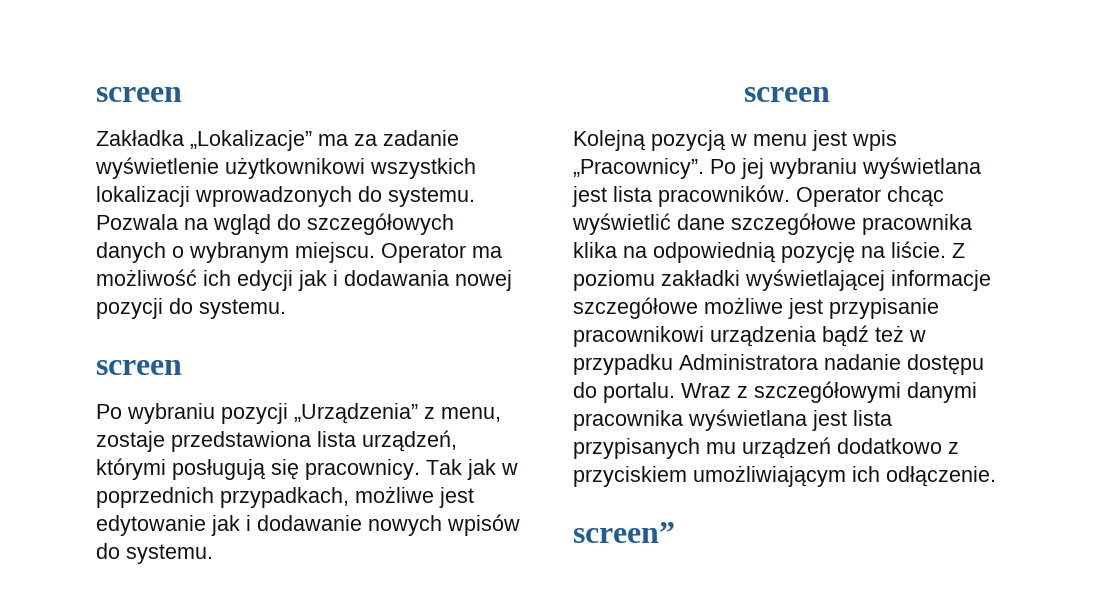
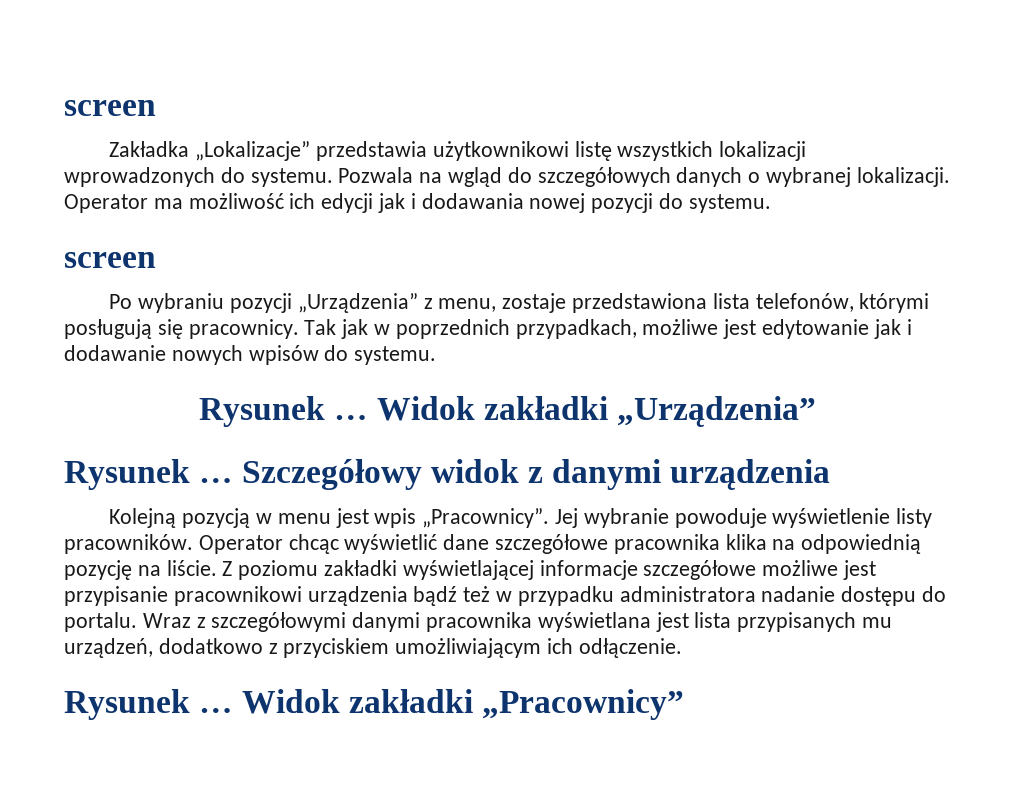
- Zakładka „Lokalizacje” ma za zadanie wyświetlenie użytkownikowi wszystkich lokalizacji wprowadzonych do systemu.
+ Zakładka „Lokalizacje” przedstawia użytkownikowi listę wszystkich lokalizacji wprowadzonych do systemu.
- Pozwala na wgląd do szczegółowych danych o wybranym miejscu.
+ Pozwala na wgląd do szczegółowych danych o wybranej lokalizacji.
- Po wybraniu pozycji „Urządzenia” z menu, zostaje przedstawiona lista urządzeń, którymi posługują się pracownicy.
+ Po wybraniu pozycji „Urządzenia” z menu, zostaje przedstawiona lista telefonów, którymi posługują się pracownicy.
  Tak jak w poprzednich przypadkach, możliwe jest edytowanie jak i dodawanie nowych wpisów do systemu.
- screen
+ Rysunek … Widok zakładki „Urządzenia”
+ Rysunek … Szczegółowy widok z danymi urządzenia
- Po jej wybraniu wyświetlana jest lista pracowników.
+ Jej wybranie powoduje wyświetlenie listy pracowników.
- Z poziomu zakładki wyświetlającej informacje szczegółowe możliwe jest przypisanie pracownikowi urządzenia bądź też w przypadku Administratora nadanie dostępu do portalu.
+ Z poziomu zakładki wyświetlającej informacje szczegółowe możliwe jest przypisanie pracownikowi urządzenia bądź też w przypadku administratora nadanie dostępu do portalu.
- Wraz z szczegółowymi danymi pracownika wyświetlana jest lista przypisanych mu urządzeń dodatkowo z przyciskiem umożliwiającym ich odłączenie.
+ Wraz z szczegółowymi danymi pracownika wyświetlana jest lista przypisanych mu urządzeń, dodatkowo z przyciskiem umożliwiającym ich odłączenie.
- screen”
+ Rysunek … Widok zakładki „Pracownicy”

